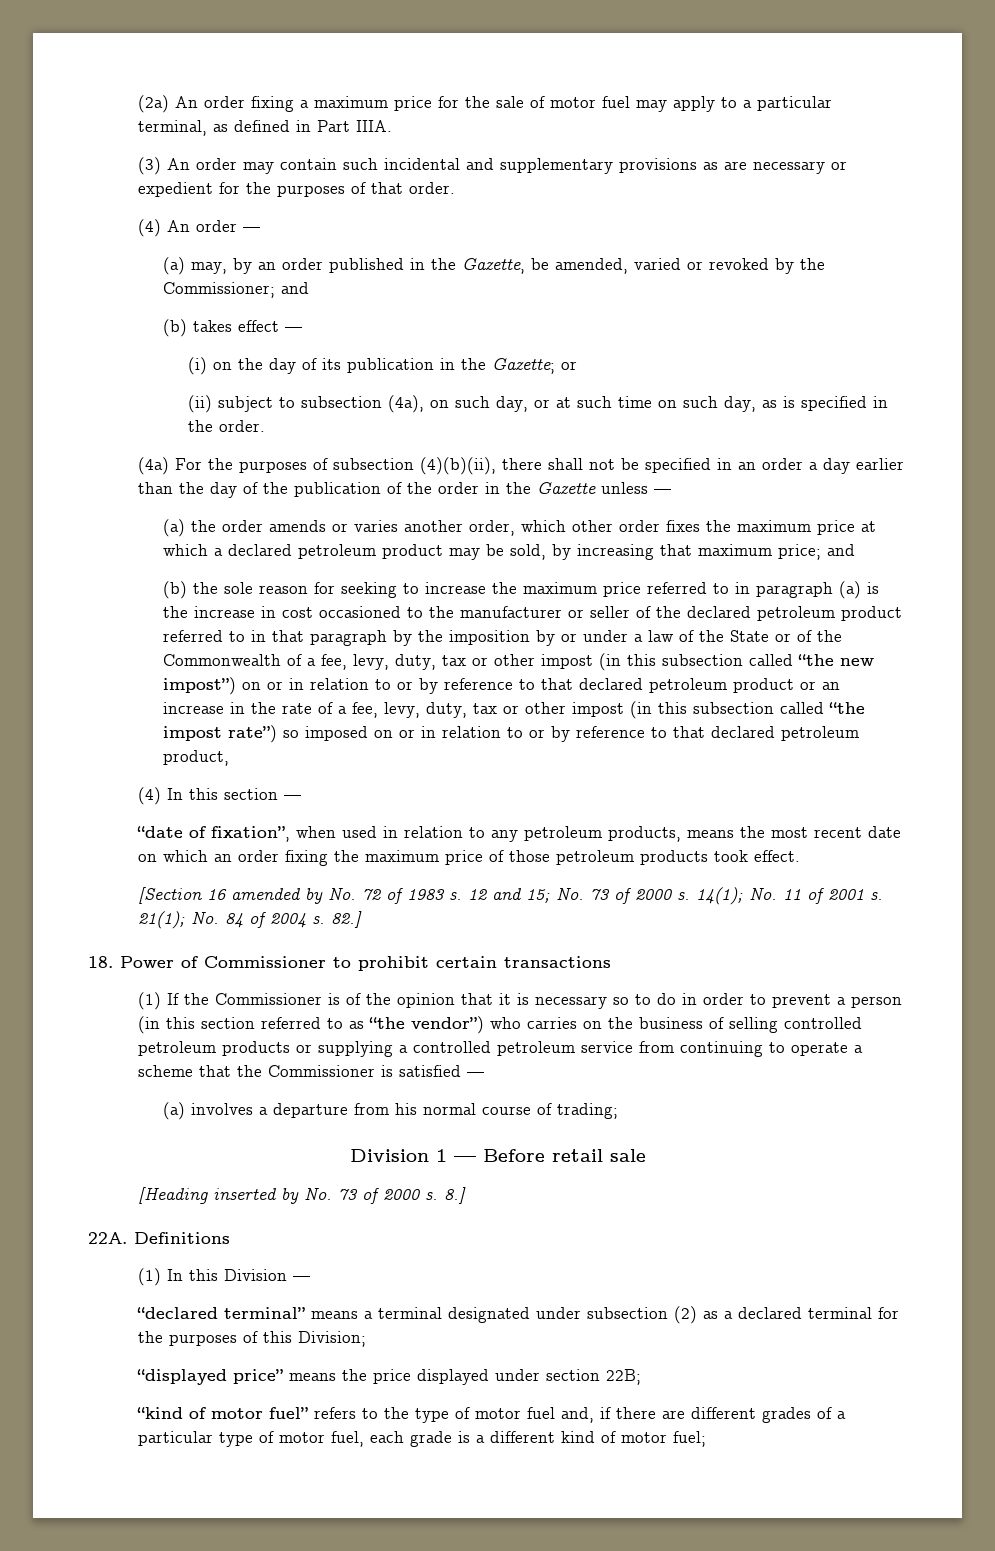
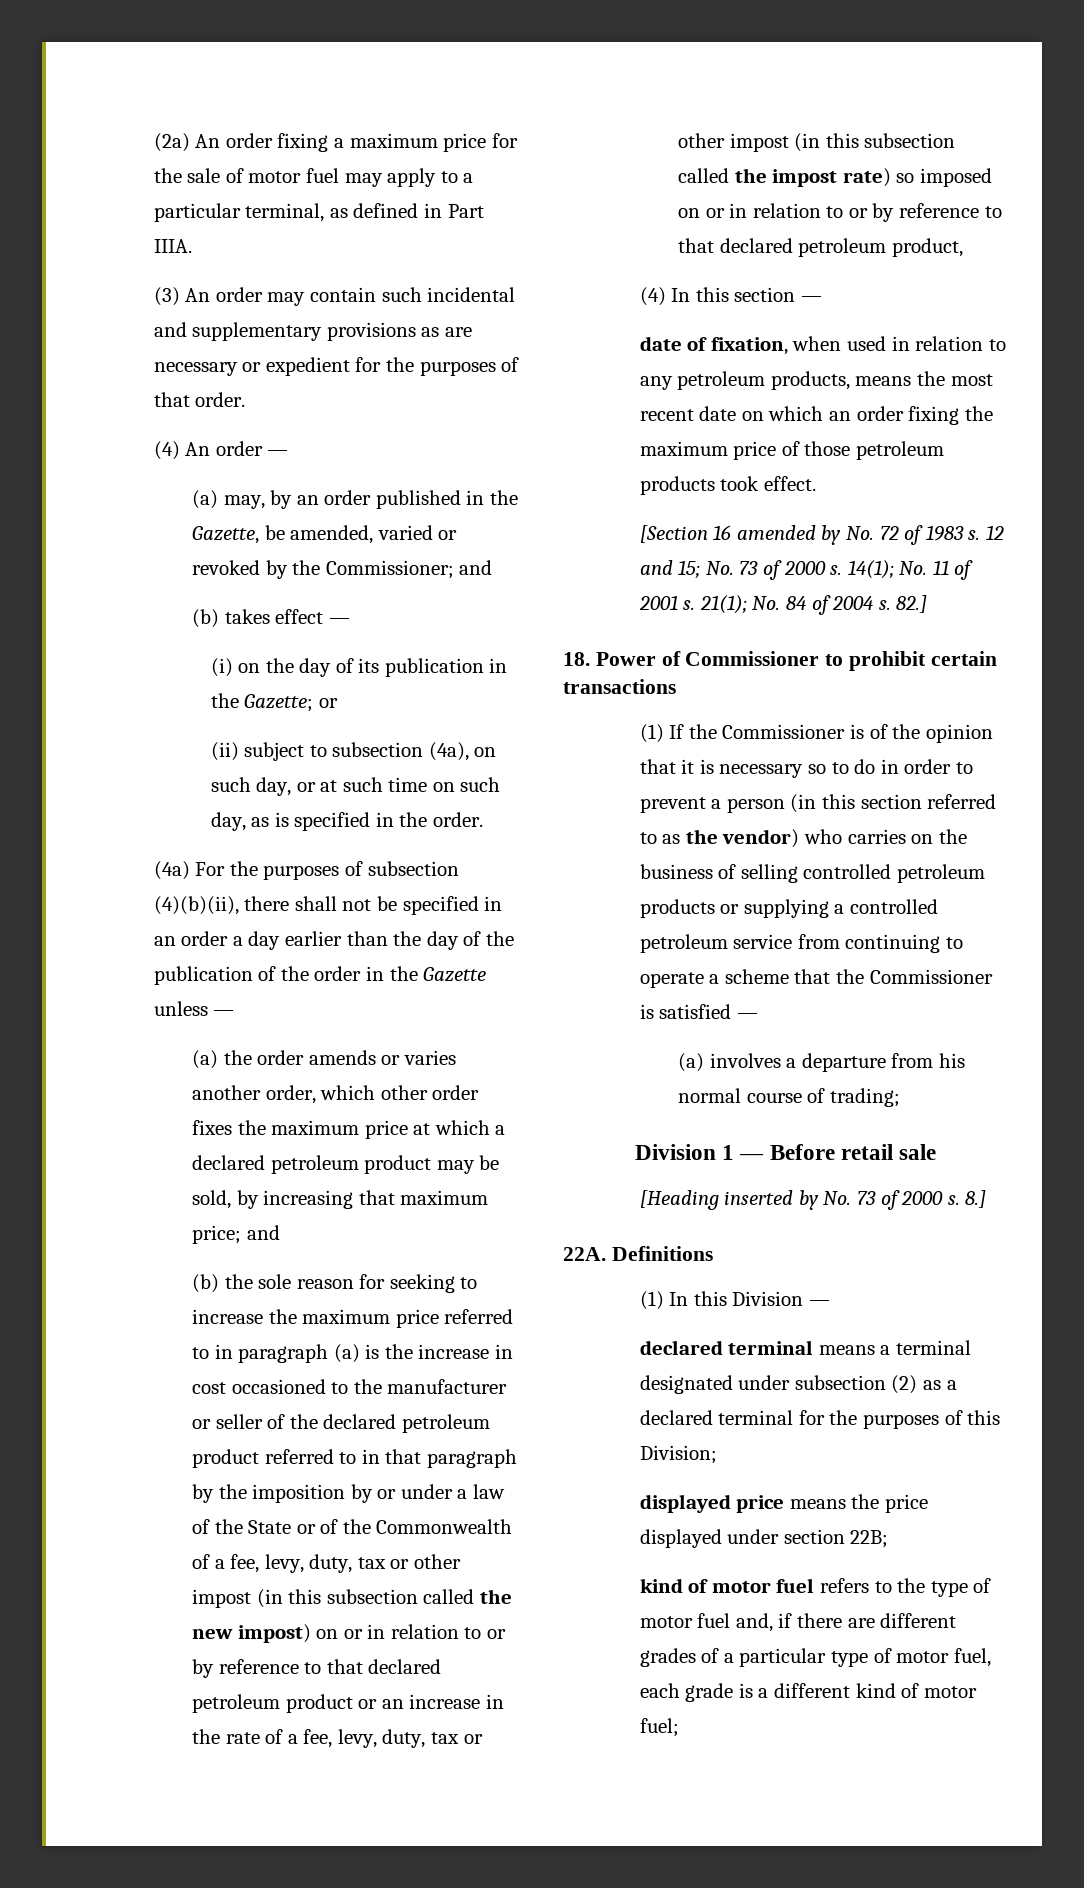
- (b) the sole reason for seeking to increase the maximum price referred to in paragraph (a) is the increase in cost occasioned to the manufacturer or seller of the declared petroleum product referred to in that paragraph by the imposition by or under a law of the State or of the Commonwealth of a fee, levy, duty, tax or other impost (in this subsection called “the new impost”) on or in relation to or by reference to that declared petroleum product or an increase in the rate of a fee, levy, duty, tax or other impost (in this subsection called “the impost rate”) so imposed on or in relation to or by reference to that declared petroleum product,
+ (b) the sole reason for seeking to increase the maximum price referred to in paragraph (a) is the increase in cost occasioned to the manufacturer or seller of the declared petroleum product referred to in that paragraph by the imposition by or under a law of the State or of the Commonwealth of a fee, levy, duty, tax or other impost (in this subsection called the new impost) on or in relation to or by reference to that declared petroleum product or an increase in the rate of a fee, levy, duty, tax or other impost (in this subsection called the impost rate) so imposed on or in relation to or by reference to that declared petroleum product,
- “date of fixation”, when used in relation to any petroleum products, means the most recent date on which an order fixing the maximum price of those petroleum products took effect.
+ date of fixation, when used in relation to any petroleum products, means the most recent date on which an order fixing the maximum price of those petroleum products took effect.
- (1) If the Commissioner is of the opinion that it is necessary so to do in order to prevent a person (in this section referred to as “the vendor”) who carries on the business of selling controlled petroleum products or supplying a controlled petroleum service from continuing to operate a scheme that the Commissioner is satisfied —
+ (1) If the Commissioner is of the opinion that it is necessary so to do in order to prevent a person (in this section referred to as the vendor) who carries on the business of selling controlled petroleum products or supplying a controlled petroleum service from continuing to operate a scheme that the Commissioner is satisfied —
- “declared terminal” means a terminal designated under subsection (2) as a declared terminal for the purposes of this Division;
+ declared terminal means a terminal designated under subsection (2) as a declared terminal for the purposes of this Division;
- “displayed price” means the price displayed under section 22B;
+ displayed price means the price displayed under section 22B;
- “kind of motor fuel” refers to the type of motor fuel and, if there are different grades of a particular type of motor fuel, each grade is a different kind of motor fuel;
+ kind of motor fuel refers to the type of motor fuel and, if there are different grades of a particular type of motor fuel, each grade is a different kind of motor fuel;

